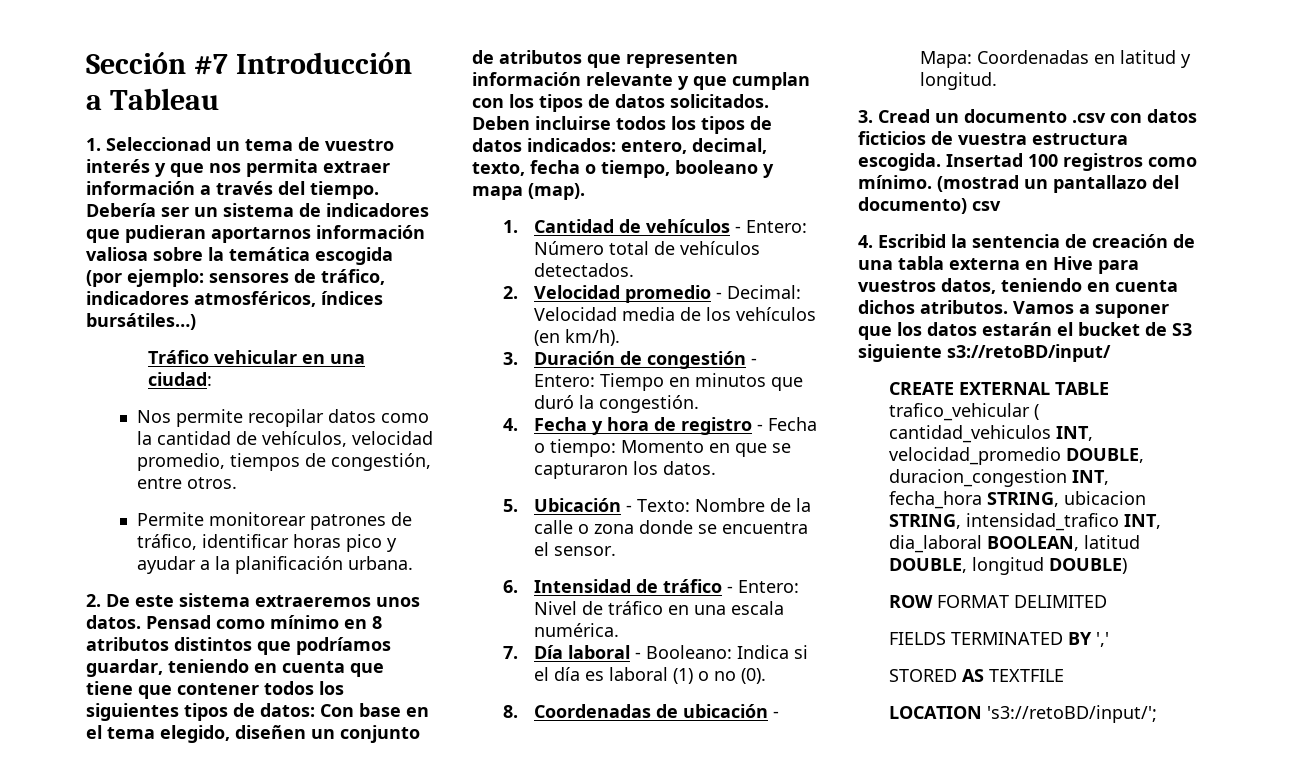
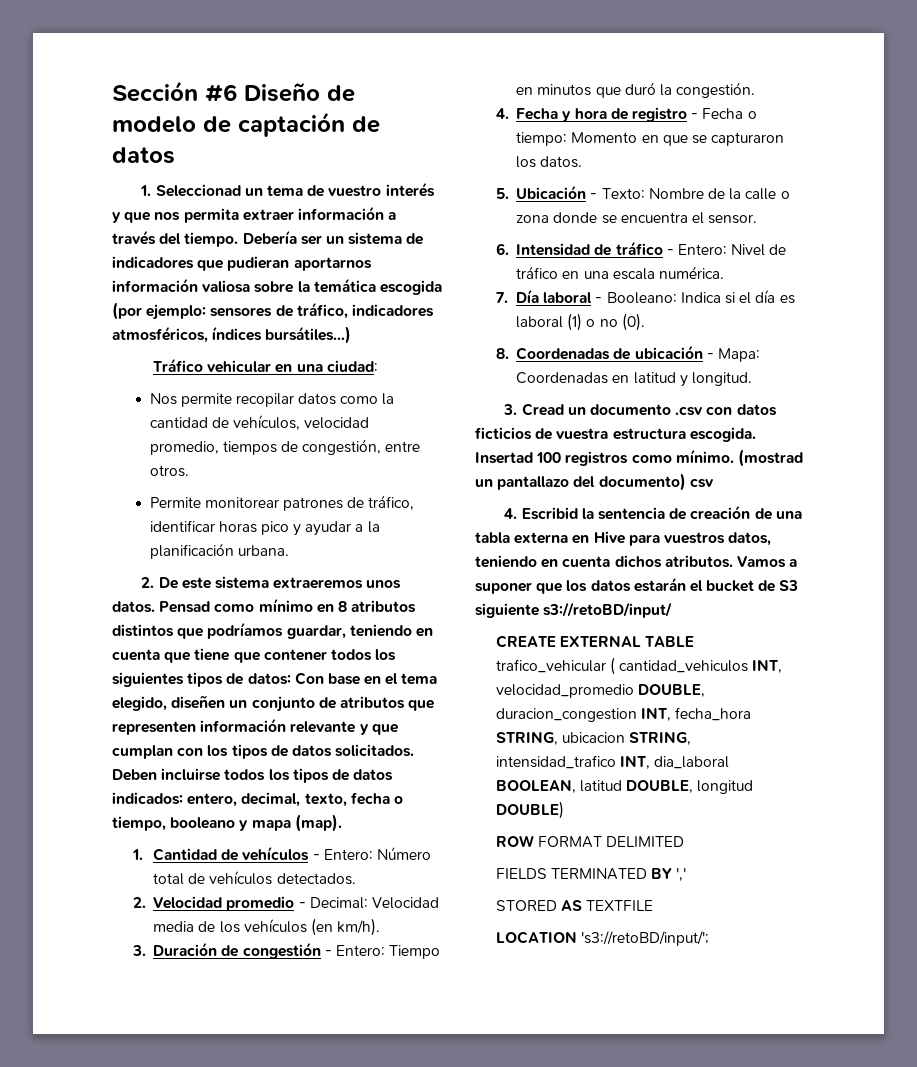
- Sección #7 Introducción a Tableau
+ Sección #6 Diseño de modelo de captación de datos

